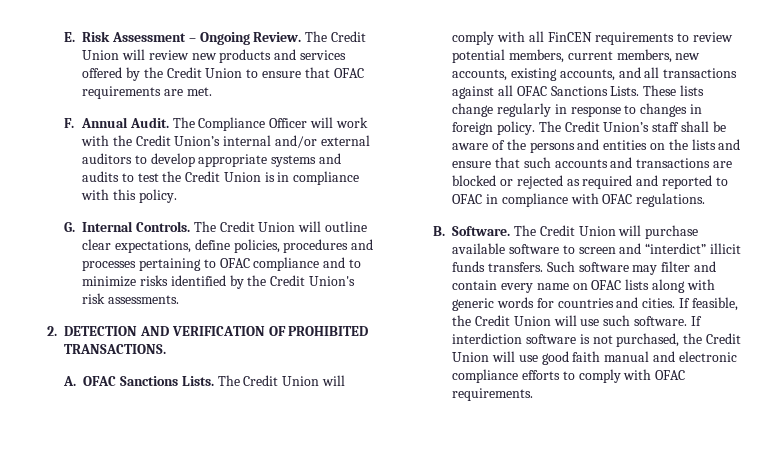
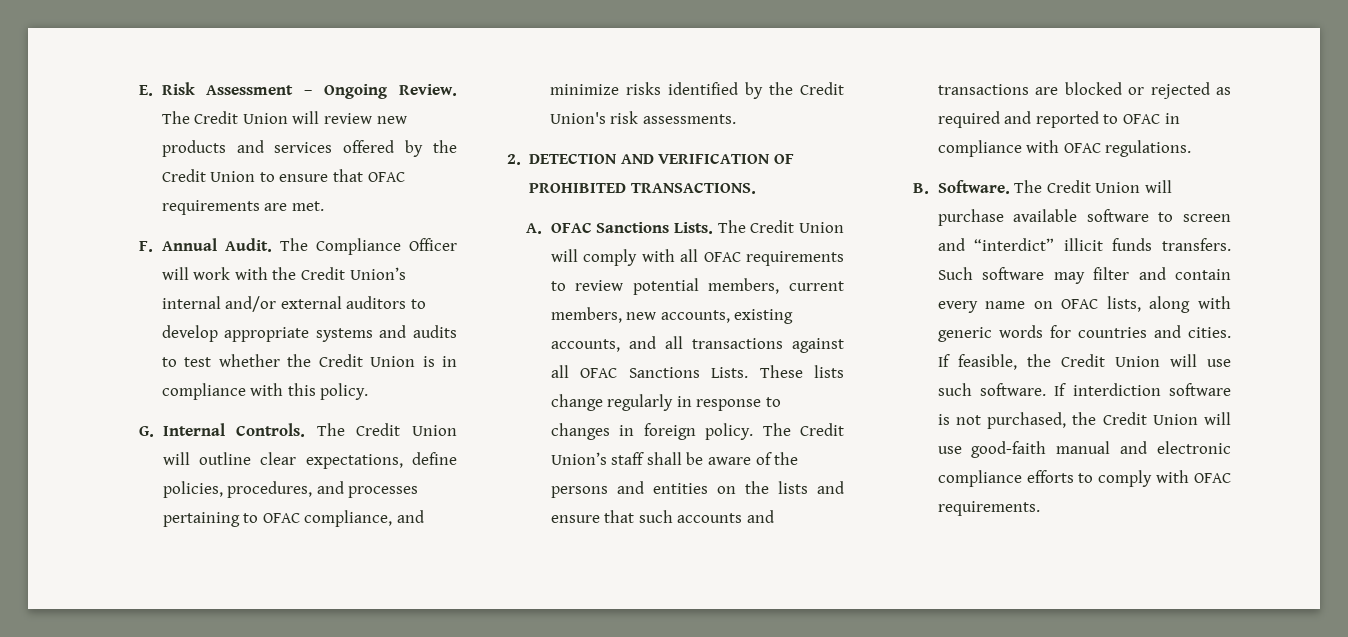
- The Compliance Officer will work with the Credit Union’s internal and/or external auditors to develop appropriate systems and audits to test the Credit Union is in compliance with this policy.
+ The Compliance Officer will work with the Credit Union’s internal and/or external auditors to develop appropriate systems and audits to test whether the Credit Union is in compliance with this policy.
- The Credit Union will outline clear expectations, define policies, procedures and processes pertaining to OFAC compliance and to minimize risks identified by the Credit Union's risk assessments.
+ The Credit Union will outline clear expectations, define policies, procedures, and processes pertaining to OFAC compliance, and minimize risks identified by the Credit Union's risk assessments.
- The Credit Union will comply with all FinCEN requirements to review potential members, current members, new accounts, existing accounts, and all transactions against all OFAC Sanctions Lists.
+ The Credit Union will comply with all OFAC requirements to review potential members, current members, new accounts, existing accounts, and all transactions against all OFAC Sanctions Lists.
- Such software may filter and contain every name on OFAC lists along with generic words for countries and cities.
+ Such software may filter and contain every name on OFAC lists, along with generic words for countries and cities.
- If interdiction software is not purchased, the Credit Union will use good faith manual and electronic compliance efforts to comply with OFAC requirements.
+ If interdiction software is not purchased, the Credit Union will use good-faith manual and electronic compliance efforts to comply with OFAC requirements.

